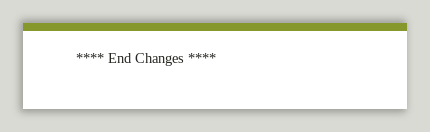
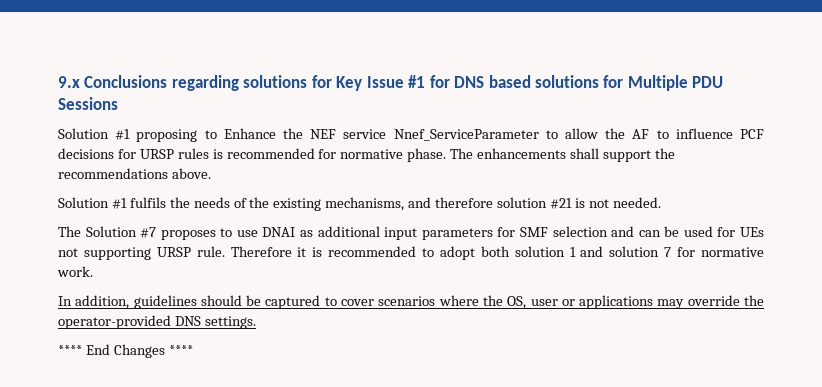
+ 9.x Conclusions regarding solutions for Key Issue #1 for DNS based solutions for Multiple PDU Sessions
+ Solution #1 proposing to Enhance the NEF service Nnef_ServiceParameter to allow the AF to influence PCF decisions for URSP rules is recommended for normative phase. The enhancements shall support the recommendations above.
+ Solution #1 fulfils the needs of the existing mechanisms, and therefore solution #21 is not needed.
+ The Solution #7 proposes to use DNAI as additional input parameters for SMF selection and can be used for UEs not supporting URSP rule. Therefore it is recommended to adopt both solution 1 and solution 7 for normative work.
+ In addition, guidelines should be captured to cover scenarios where the OS, user or applications may override the operator-provided DNS settings.

